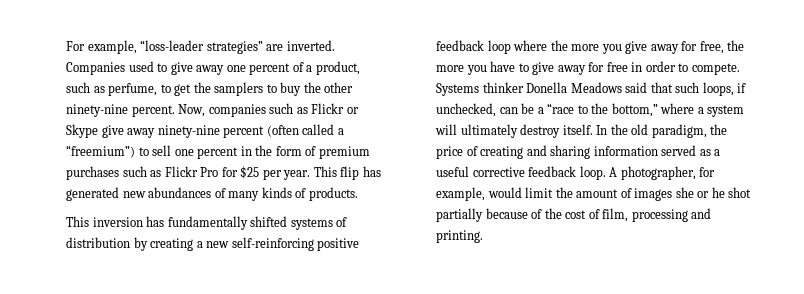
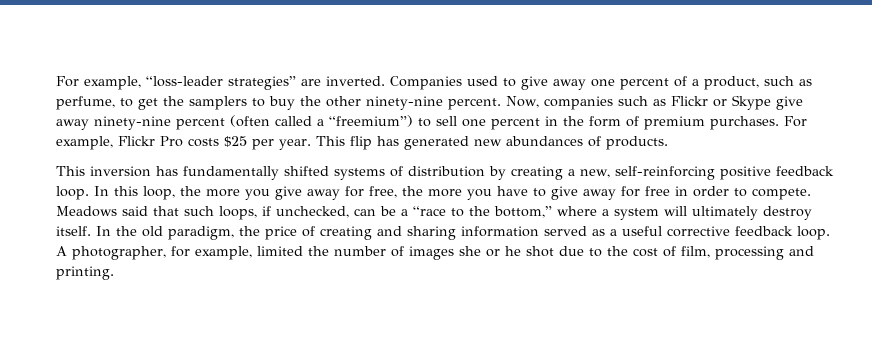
- Now, companies such as Flickr or Skype give away ninety-nine percent (often called a “freemium”) to sell one percent in the form of premium purchases such as Flickr Pro for $25 per year.
+ Now, companies such as Flickr or Skype give away ninety-nine percent (often called a “freemium”) to sell one percent in the form of premium purchases. For example, Flickr Pro costs $25 per year.
- This flip has generated new abundances of many kinds of products.
+ This flip has generated new abundances of products.
- This inversion has fundamentally shifted systems of distribution by creating a new self-reinforcing positive feedback loop where the more you give away for free, the more you have to give away for free in order to compete.
+ This inversion has fundamentally shifted systems of distribution by creating a new, self-reinforcing positive feedback loop. In this loop, the more you give away for free, the more you have to give away for free in order to compete.
- Systems thinker Donella Meadows said that such loops, if unchecked, can be a “race to the bottom,” where a system will ultimately destroy itself.
+ Meadows said that such loops, if unchecked, can be a “race to the bottom,” where a system will ultimately destroy itself.
- A photographer, for example, would limit the amount of images she or he shot partially because of the cost of film, processing and printing.
+ A photographer, for example, limited the number of images she or he shot due to the cost of film, processing and printing.

